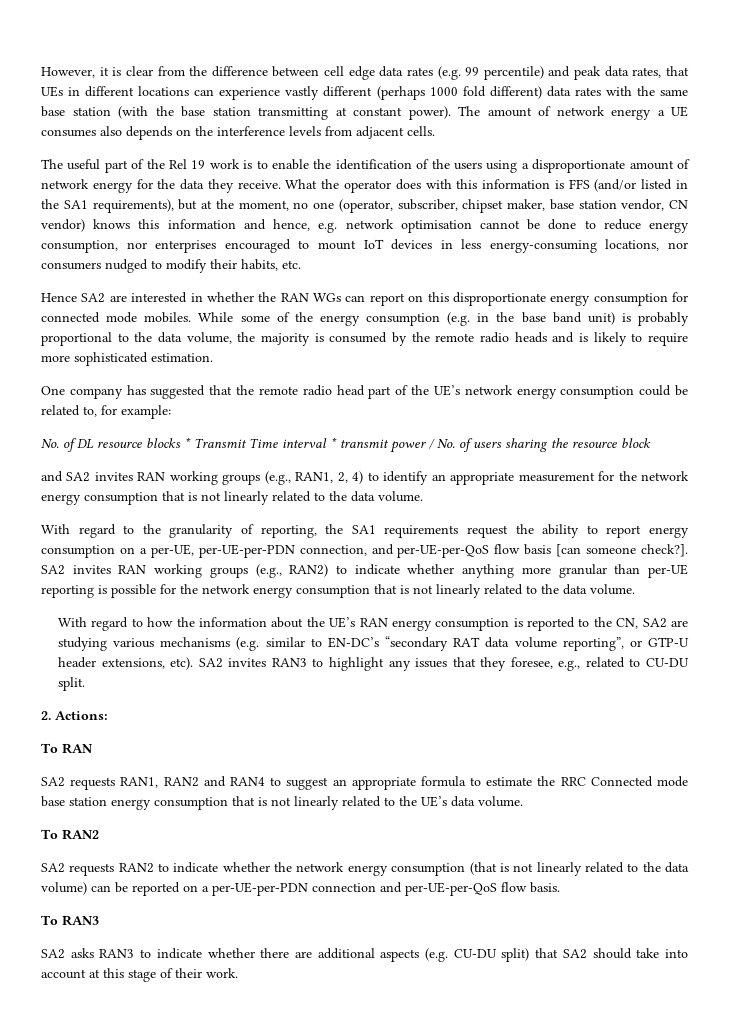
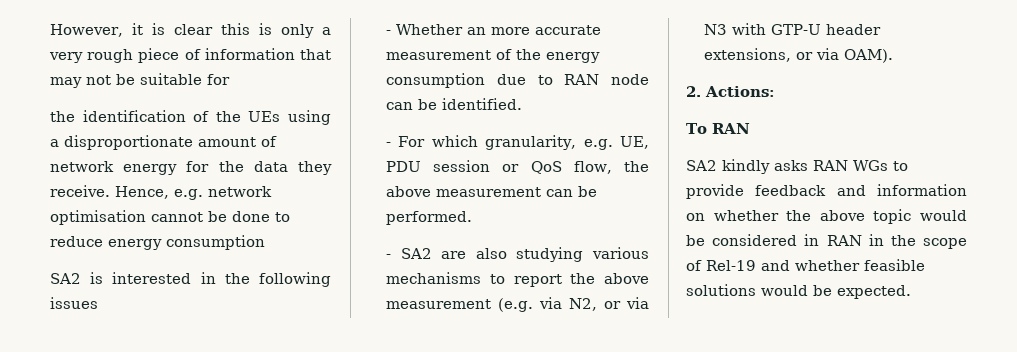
- However, it is clear from the difference between cell edge data rates (e.g. 99 percentile) and peak data rates, that UEs in different locations can experience vastly different (perhaps 1000 fold different) data rates with the same base station (with the base station transmitting at constant power). The amount of network energy a UE consumes also depends on the interference levels from adjacent cells.
- The useful part of the Rel 19 work is to enable the identification of the users using a disproportionate amount of network energy for the data they receive.
+ However, it is clear this is only a very rough piece of information that may not be suitable for
+ the identification of the UEs using a disproportionate amount of network energy for the data they receive.
- What the operator does with this information is FFS (and/or listed in the SA1 requirements), but at the moment, no one (operator, subscriber, chipset maker, base station vendor, CN vendor) knows this information and hence, e.g. network optimisation cannot be done to reduce energy consumption, nor enterprises encouraged to mount IoT devices in less energy-consuming locations, nor consumers nudged to modify their habits, etc.
- Hence SA2 are interested in whether the RAN WGs can report on this disproportionate energy consumption for connected mode mobiles. While some of the energy consumption (e.g. in the base band unit) is probably proportional to the data volume, the majority is consumed by the remote radio heads and is likely to require more sophisticated estimation.
- One company has suggested that the remote radio head part of the UE’s network energy consumption could be related to, for example:
- No. of DL resource blocks * Transmit Time interval * transmit power / No. of users sharing the resource block
- and SA2 invites RAN working groups (e.g., RAN1, 2, 4) to identify an appropriate measurement for the network energy consumption that is not linearly related to the data volume.
- With regard to the granularity of reporting, the SA1 requirements request the ability to report energy consumption on a per-UE, per-UE-per-PDN connection, and per-UE-per-QoS flow basis [can someone check?]. SA2 invites RAN working groups (e.g., RAN2) to indicate whether anything more granular than per-UE reporting is possible for the network energy consumption that is not linearly related to the data volume.
- With regard to how the information about the UE’s RAN energy consumption is reported to the CN, SA2 are studying various mechanisms (e.g. similar to EN-DC’s “secondary RAT data volume reporting”, or GTP-U header extensions, etc). SA2 invites RAN3 to highlight any issues that they foresee, e.g., related to CU-DU split.
+ Hence, e.g. network optimisation cannot be done to reduce energy consumption
+ SA2 is interested in the following issues
+ - Whether an more accurate measurement of the energy consumption due to RAN node can be identified.
+ - For which granularity, e.g. UE, PDU session or QoS flow, the above measurement can be performed.
+ - SA2 are also studying various mechanisms to report the above measurement (e.g. via N2, or via N3 with GTP-U header extensions, or via OAM).
- SA2 requests RAN1, RAN2 and RAN4 to suggest an appropriate formula to estimate the RRC Connected mode base station energy consumption that is not linearly related to the UE’s data volume.
- To RAN2
- SA2 requests RAN2 to indicate whether the network energy consumption (that is not linearly related to the data volume) can be reported on a per-UE-per-PDN connection and per-UE-per-QoS flow basis.
- To RAN3
- SA2 asks RAN3 to indicate whether there are additional aspects (e.g. CU-DU split) that SA2 should take into account at this stage of their work.
+ SA2 kindly asks RAN WGs to provide feedback and information on whether the above topic would be considered in RAN in the scope of Rel-19 and whether feasible solutions would be expected.

